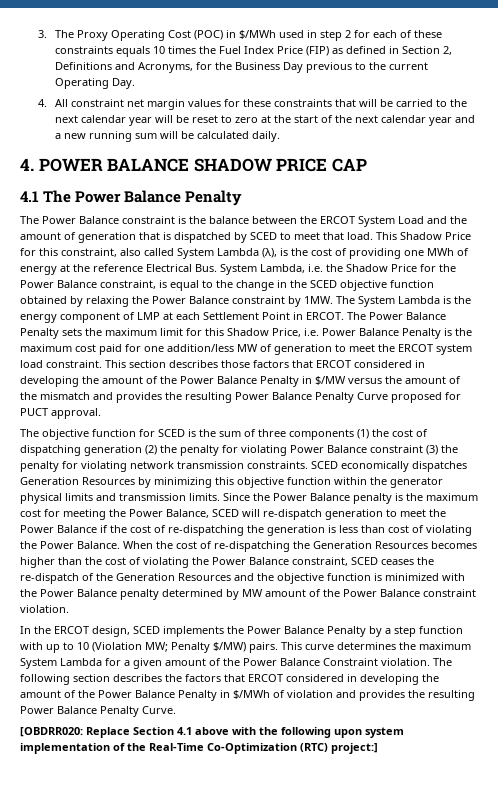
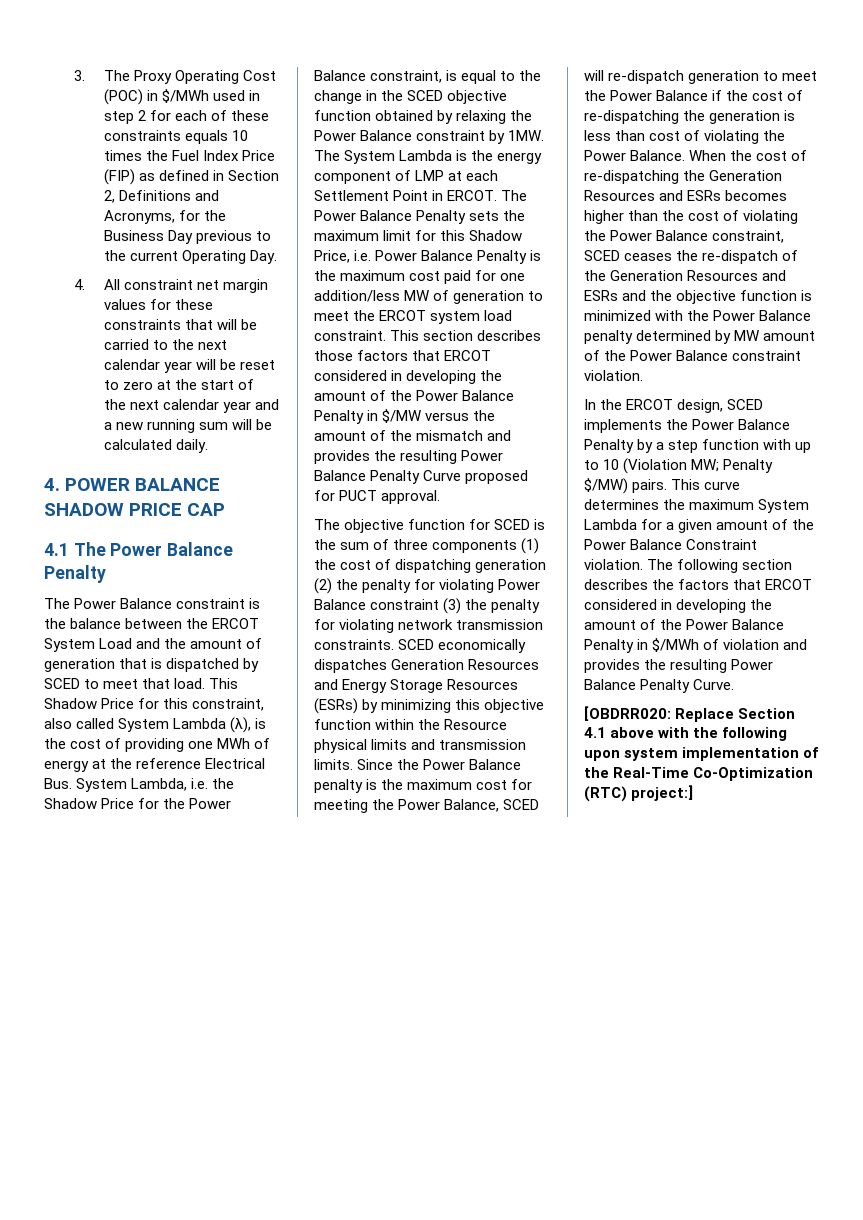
- SCED economically dispatches Generation Resources by minimizing this objective function within the generator physical limits and transmission limits.
+ SCED economically dispatches Generation Resources and Energy Storage Resources (ESRs) by minimizing this objective function within the Resource physical limits and transmission limits.
- When the cost of re-dispatching the Generation Resources becomes higher than the cost of violating the Power Balance constraint, SCED ceases the re-dispatch of the Generation Resources and the objective function is minimized with the Power Balance penalty determined by MW amount of the Power Balance constraint violation.
+ When the cost of re-dispatching the Generation Resources and ESRs becomes higher than the cost of violating the Power Balance constraint, SCED ceases the re-dispatch of the Generation Resources and ESRs and the objective function is minimized with the Power Balance penalty determined by MW amount of the Power Balance constraint violation.

